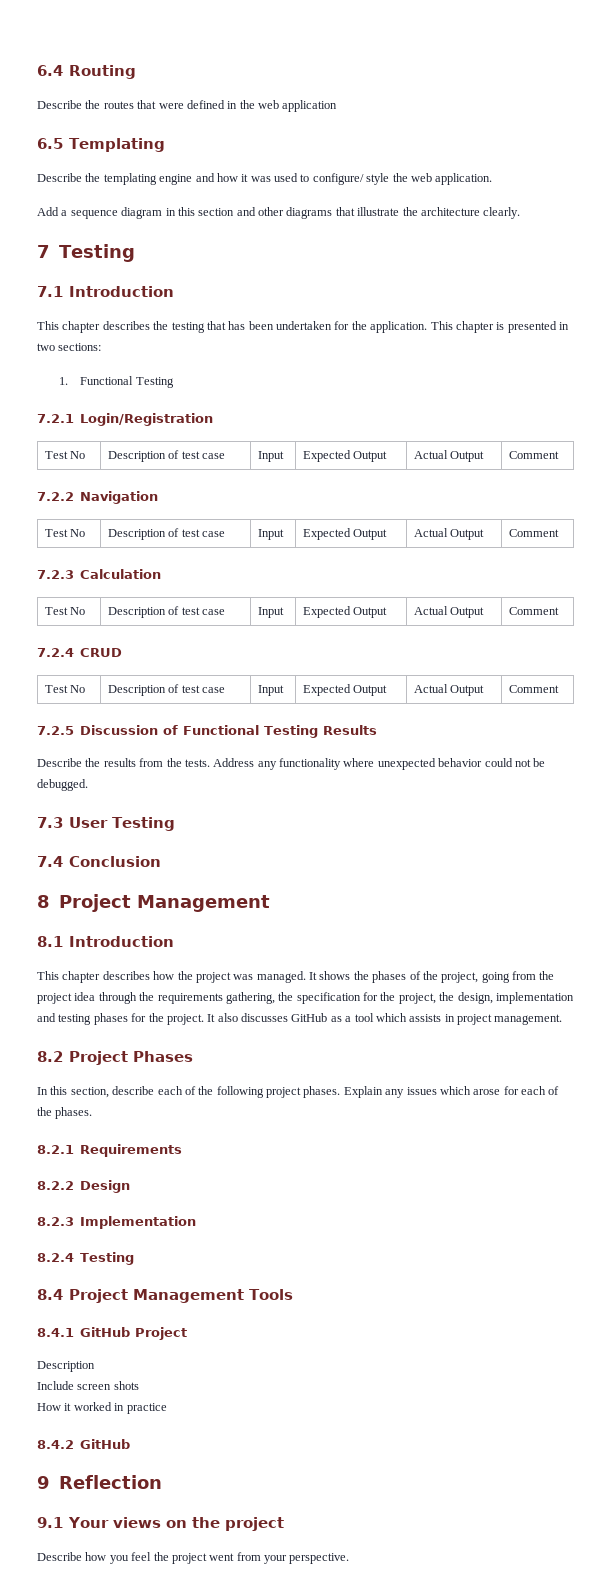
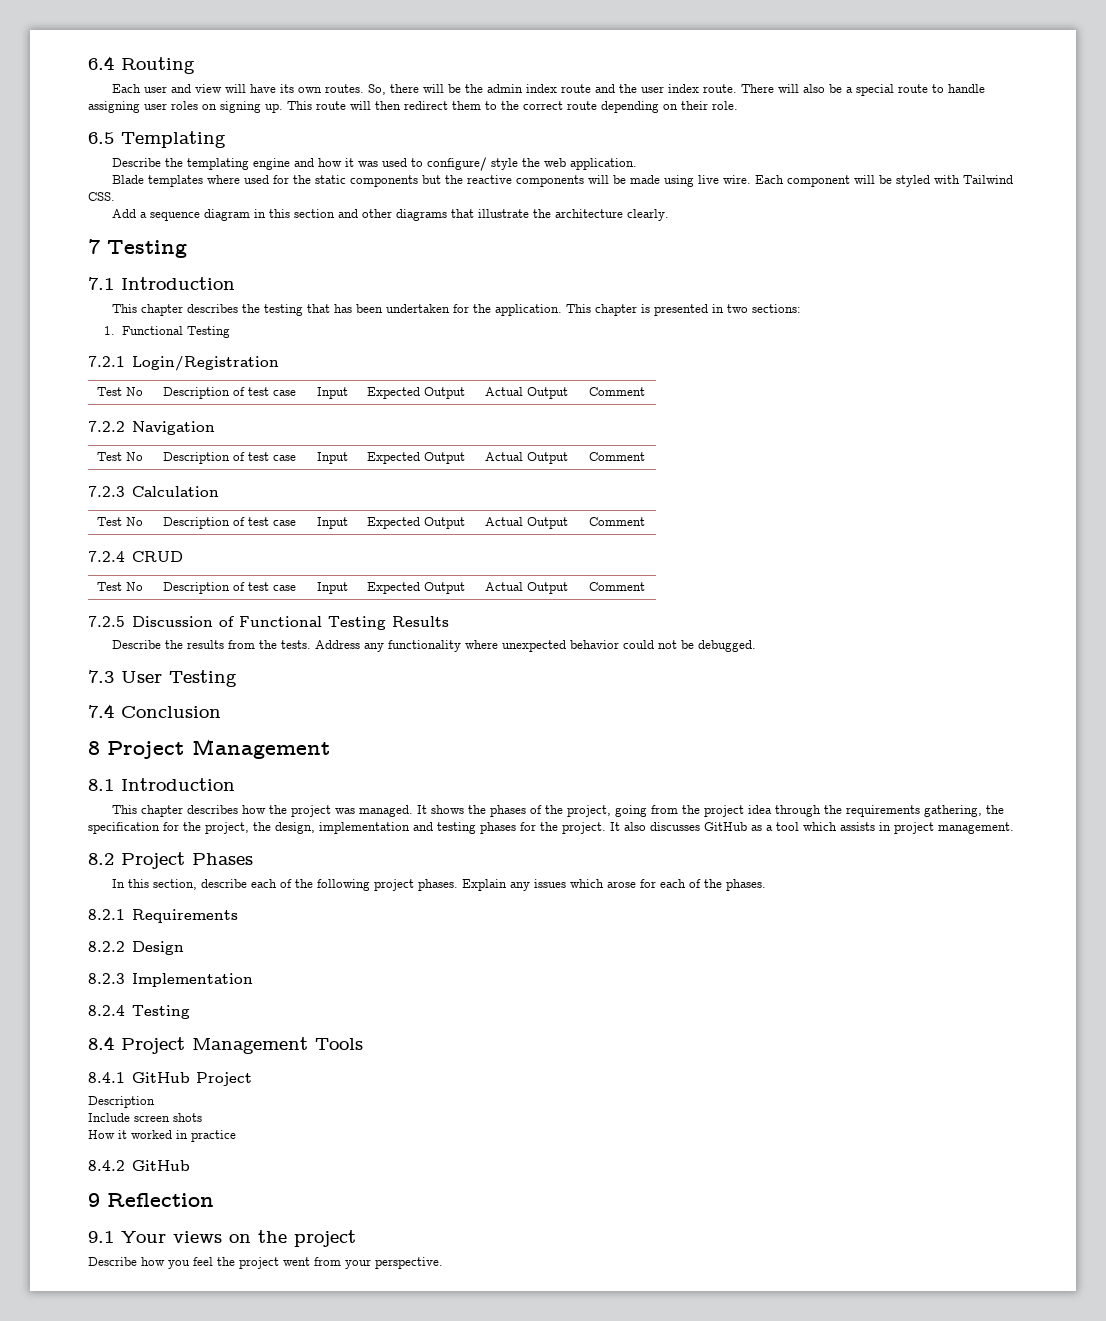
- Describe the routes that were defined in the web application
+ Each user and view will have its own routes. So, there will be the admin index route and the user index route. There will also be a special route to handle assigning user roles on signing up. This route will then redirect them to the correct route depending on their role.
+ Blade templates where used for the static components but the reactive components will be made using live wire. Each component will be styled with Tailwind CSS.

